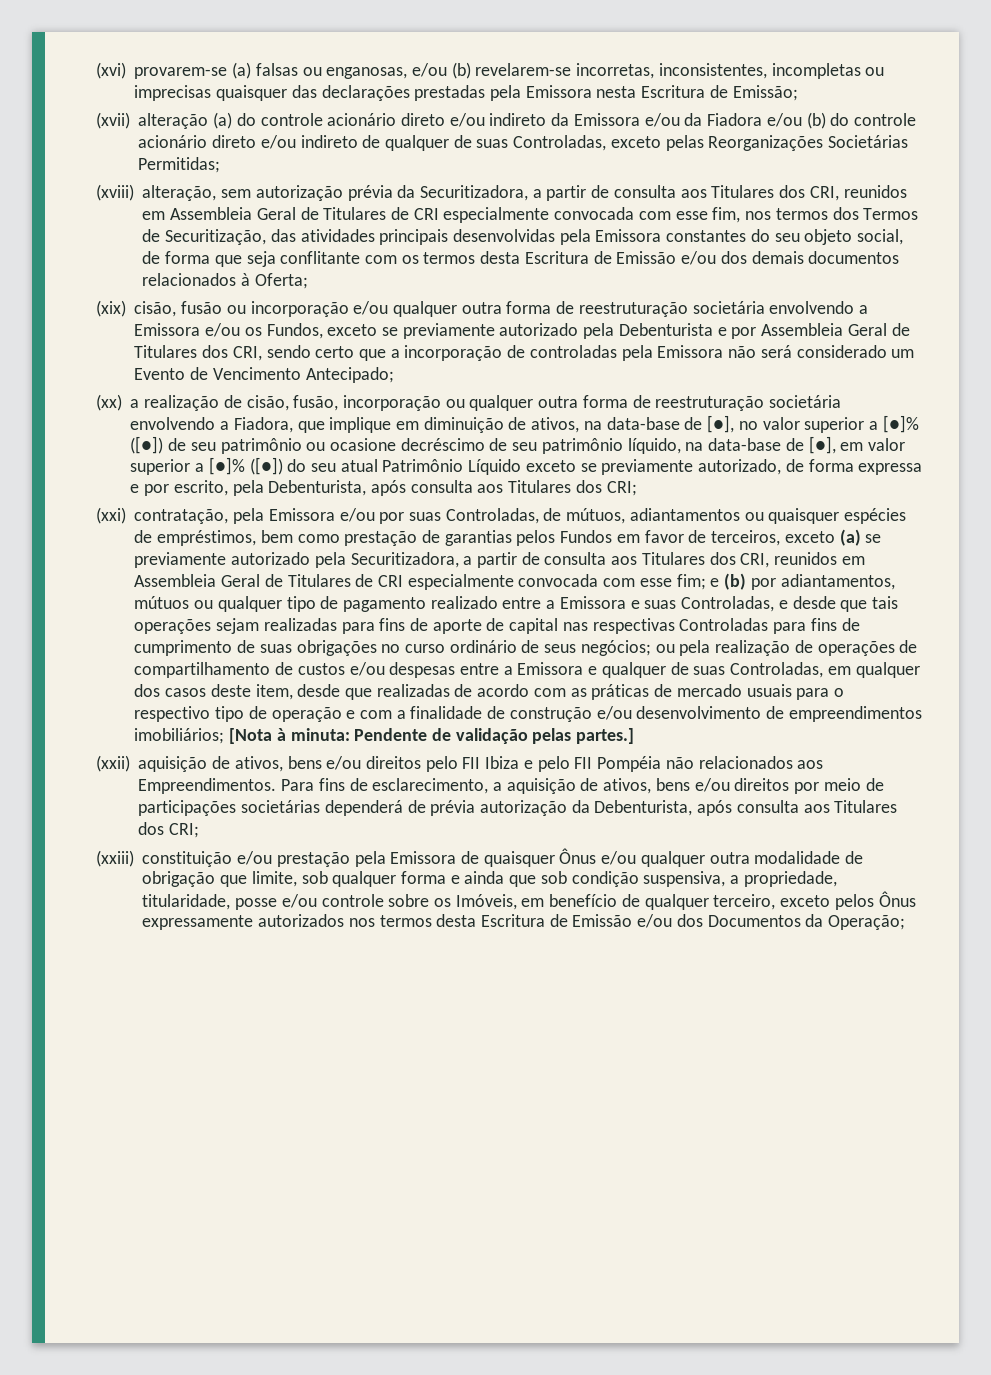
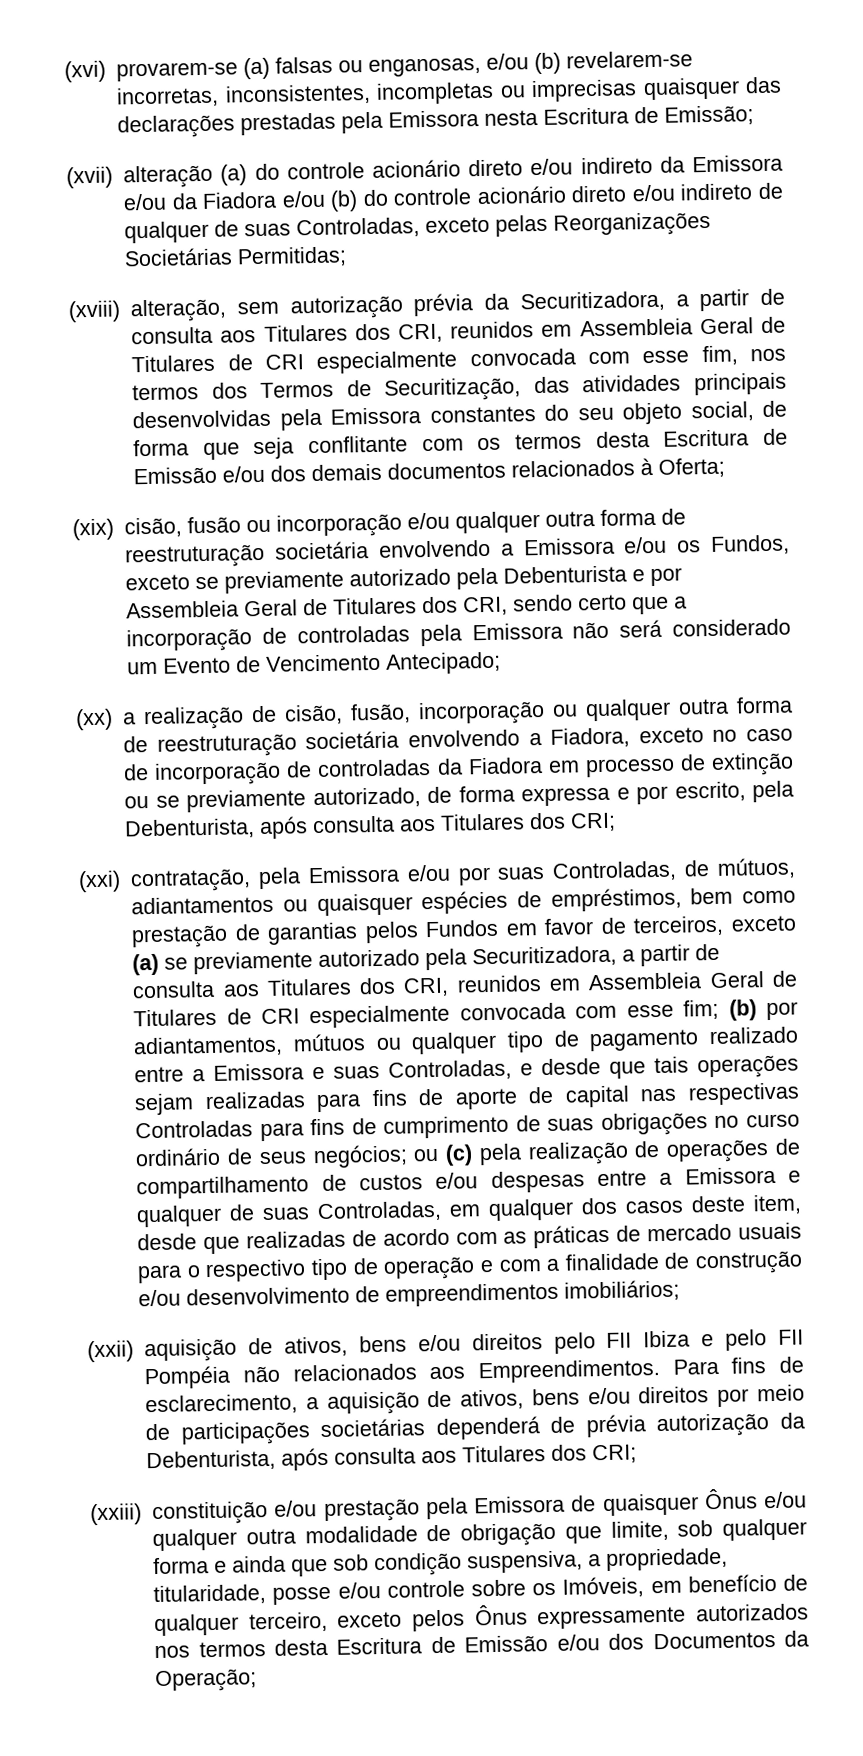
- (xx) a realização de cisão, fusão, incorporação ou qualquer outra forma de reestruturação societária envolvendo a Fiadora, que implique em diminuição de ativos, na data-base de [●], no valor superior a [●]% ([●]) de seu patrimônio ou ocasione decréscimo de seu patrimônio líquido, na data-base de [●], em valor superior a [●]% ([●]) do seu atual Patrimônio Líquido exceto se previamente autorizado, de forma expressa e por escrito, pela Debenturista, após consulta aos Titulares dos CRI;
+ (xx) a realização de cisão, fusão, incorporação ou qualquer outra forma de reestruturação societária envolvendo a Fiadora, exceto no caso de incorporação de controladas da Fiadora em processo de extinção ou se previamente autorizado, de forma expressa e por escrito, pela Debenturista, após consulta aos Titulares dos CRI;
- e (b) por adiantamentos, mútuos ou qualquer tipo de pagamento realizado entre a Emissora e suas Controladas, e desde que tais operações sejam realizadas para fins de aporte de capital nas respectivas Controladas para fins de cumprimento de suas obrigações no curso ordinário de seus negócios;
+ (b) por adiantamentos, mútuos ou qualquer tipo de pagamento realizado entre a Emissora e suas Controladas, e desde que tais operações sejam realizadas para fins de aporte de capital nas respectivas Controladas para fins de cumprimento de suas obrigações no curso ordinário de seus negócios;
- ou pela realização de operações de compartilhamento de custos e/ou despesas entre a Emissora e qualquer de suas Controladas, em qualquer dos casos deste item, desde que realizadas de acordo com as práticas de mercado usuais para o respectivo tipo de operação e com a finalidade de construção e/ou desenvolvimento de empreendimentos imobiliários; [Nota à minuta: Pendente de validação pelas partes.]
+ ou (c) pela realização de operações de compartilhamento de custos e/ou despesas entre a Emissora e qualquer de suas Controladas, em qualquer dos casos deste item, desde que realizadas de acordo com as práticas de mercado usuais para o respectivo tipo de operação e com a finalidade de construção e/ou desenvolvimento de empreendimentos imobiliários;

